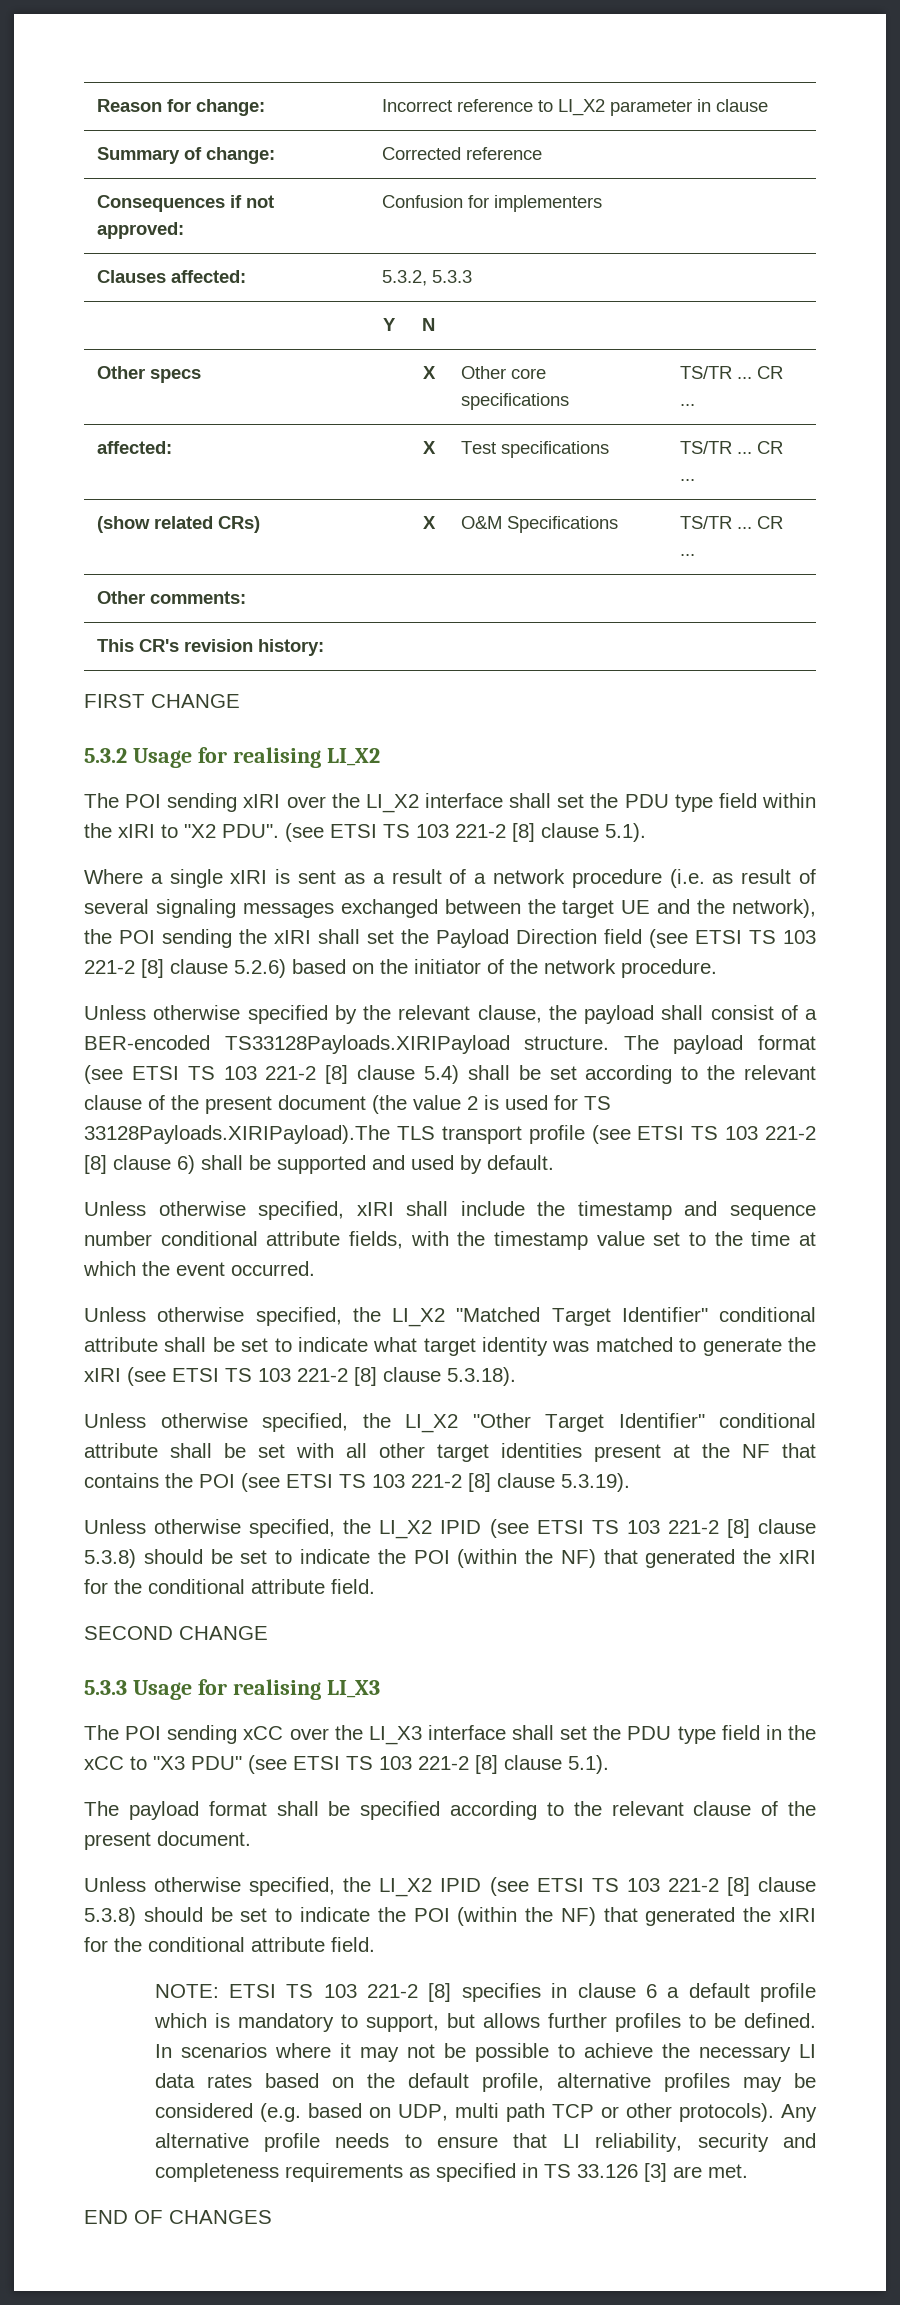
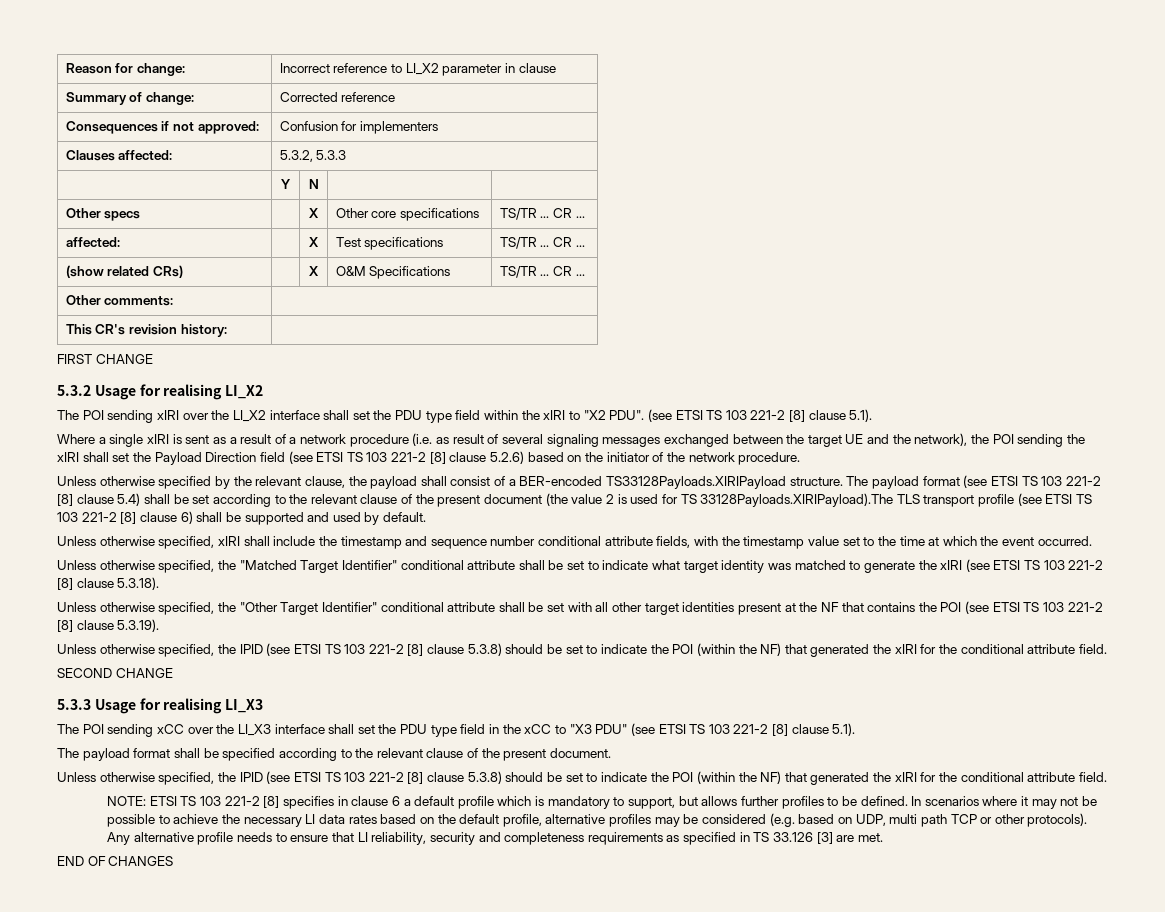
- Unless otherwise specified, the LI_X2 "Matched Target Identifier" conditional attribute shall be set to indicate what target identity was matched to generate the xIRI (see ETSI TS 103 221-2 [8] clause 5.3.18).
+ Unless otherwise specified, the "Matched Target Identifier" conditional attribute shall be set to indicate what target identity was matched to generate the xIRI (see ETSI TS 103 221-2 [8] clause 5.3.18).
- Unless otherwise specified, the LI_X2 "Other Target Identifier" conditional attribute shall be set with all other target identities present at the NF that contains the POI (see ETSI TS 103 221-2 [8] clause 5.3.19).
- Unless otherwise specified, the LI_X2 IPID (see ETSI TS 103 221-2 [8] clause 5.3.8) should be set to indicate the POI (within the NF) that generated the xIRI for the conditional attribute field.
+ Unless otherwise specified, the "Other Target Identifier" conditional attribute shall be set with all other target identities present at the NF that contains the POI (see ETSI TS 103 221-2 [8] clause 5.3.19).
+ Unless otherwise specified, the IPID (see ETSI TS 103 221-2 [8] clause 5.3.8) should be set to indicate the POI (within the NF) that generated the xIRI for the conditional attribute field.
  The payload format shall be specified according to the relevant clause of the present document.
- Unless otherwise specified, the LI_X2 IPID (see ETSI TS 103 221-2 [8] clause 5.3.8) should be set to indicate the POI (within the NF) that generated the xIRI for the conditional attribute field.
+ Unless otherwise specified, the IPID (see ETSI TS 103 221-2 [8] clause 5.3.8) should be set to indicate the POI (within the NF) that generated the xIRI for the conditional attribute field.

